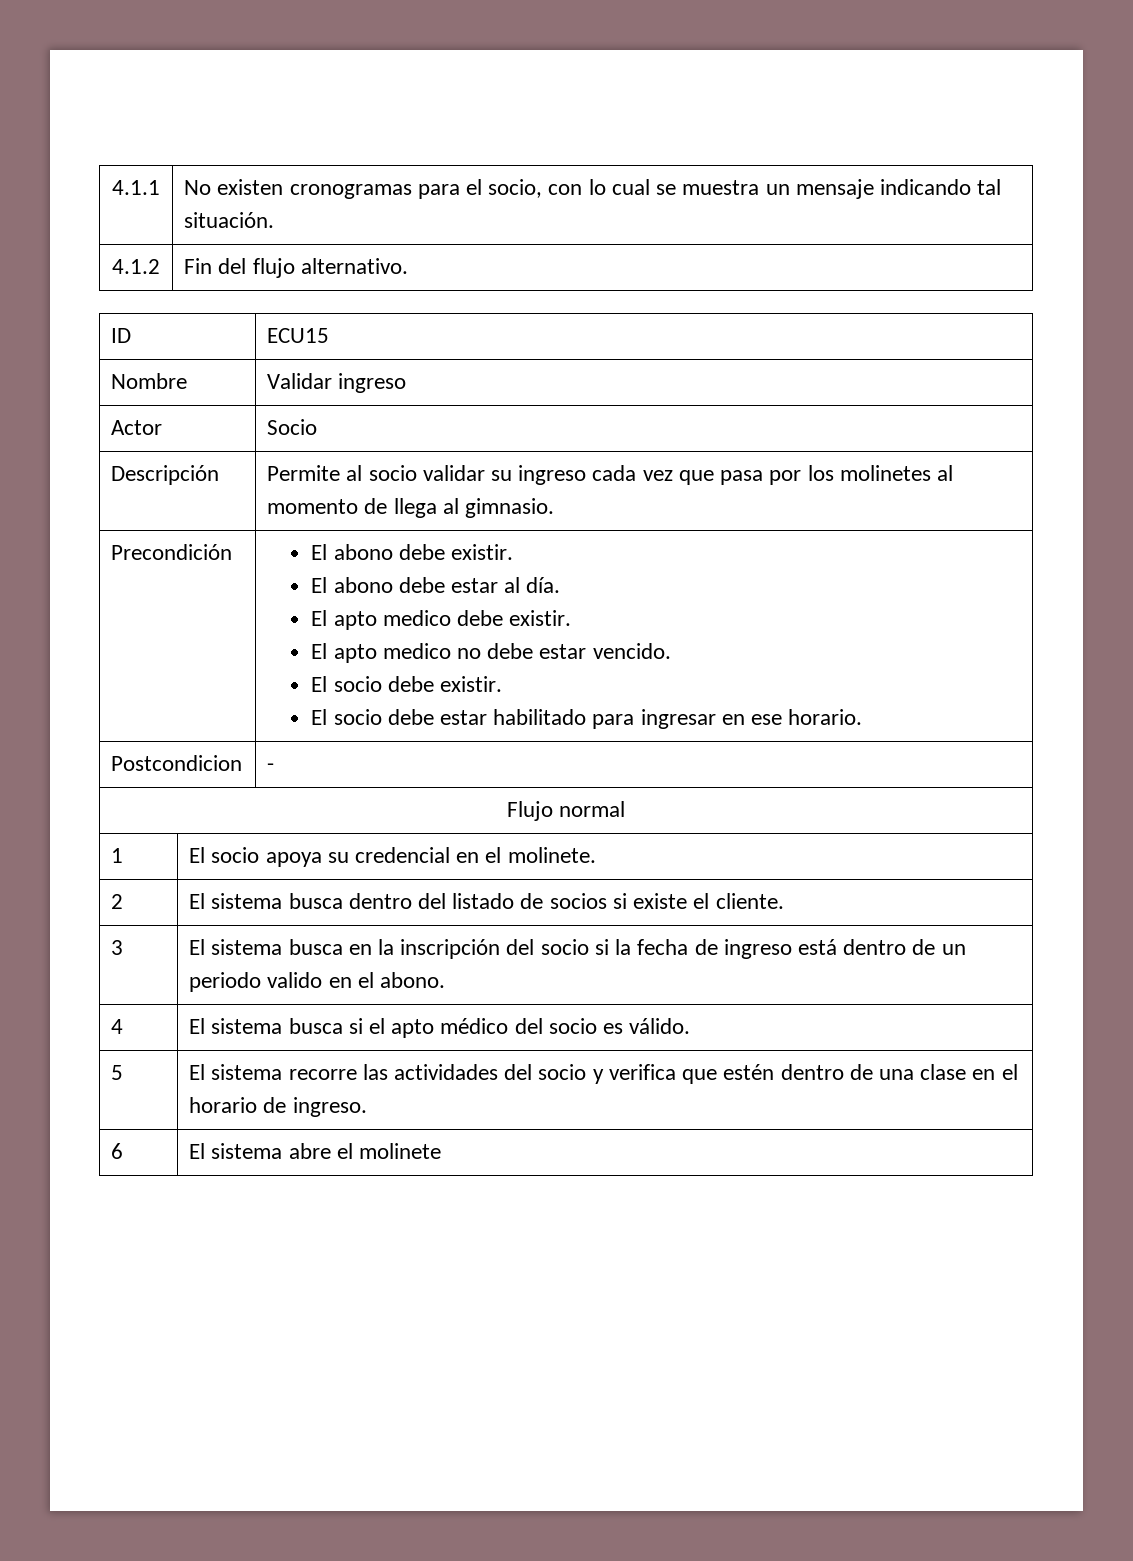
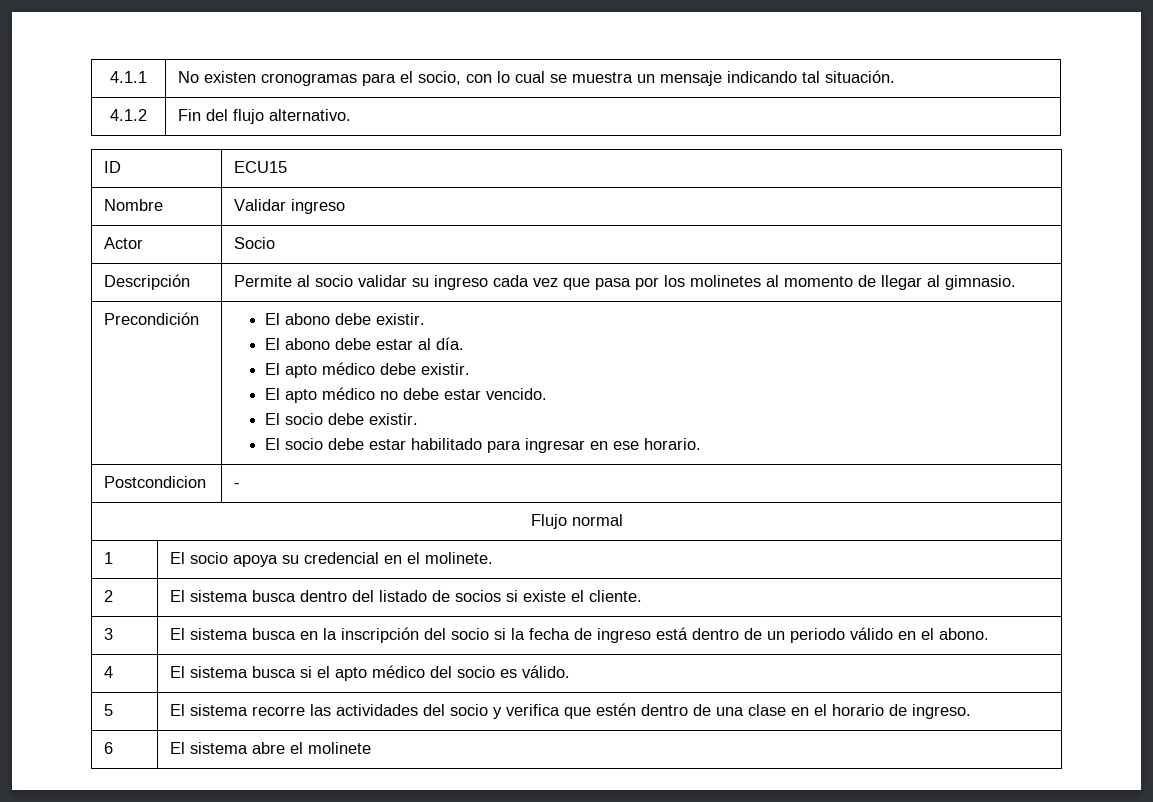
- Descripción | Permite al socio validar su ingreso cada vez que pasa por los molinetes al momento de llega al gimnasio.
+ Descripción | Permite al socio validar su ingreso cada vez que pasa por los molinetes al momento de llegar al gimnasio.
  Precondición | El abono debe existir.
  El abono debe estar al día.
- El apto medico debe existir.
- El apto medico no debe estar vencido.
+ El apto médico debe existir.
+ El apto médico no debe estar vencido.
- 3 | El sistema busca en la inscripción del socio si la fecha de ingreso está dentro de un periodo valido en el abono.
+ 3 | El sistema busca en la inscripción del socio si la fecha de ingreso está dentro de un periodo válido en el abono.

